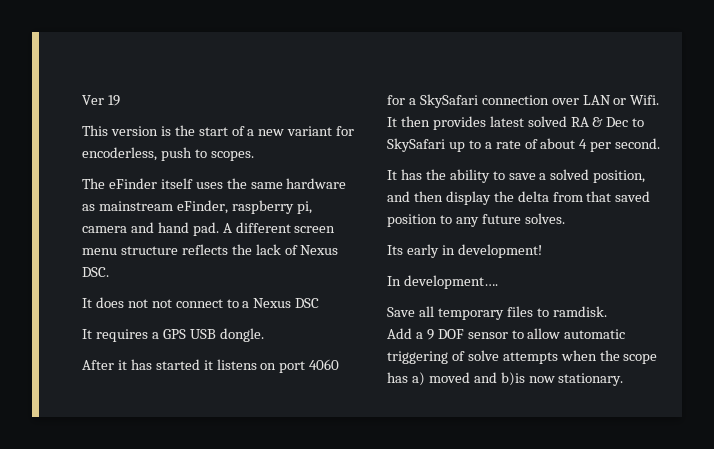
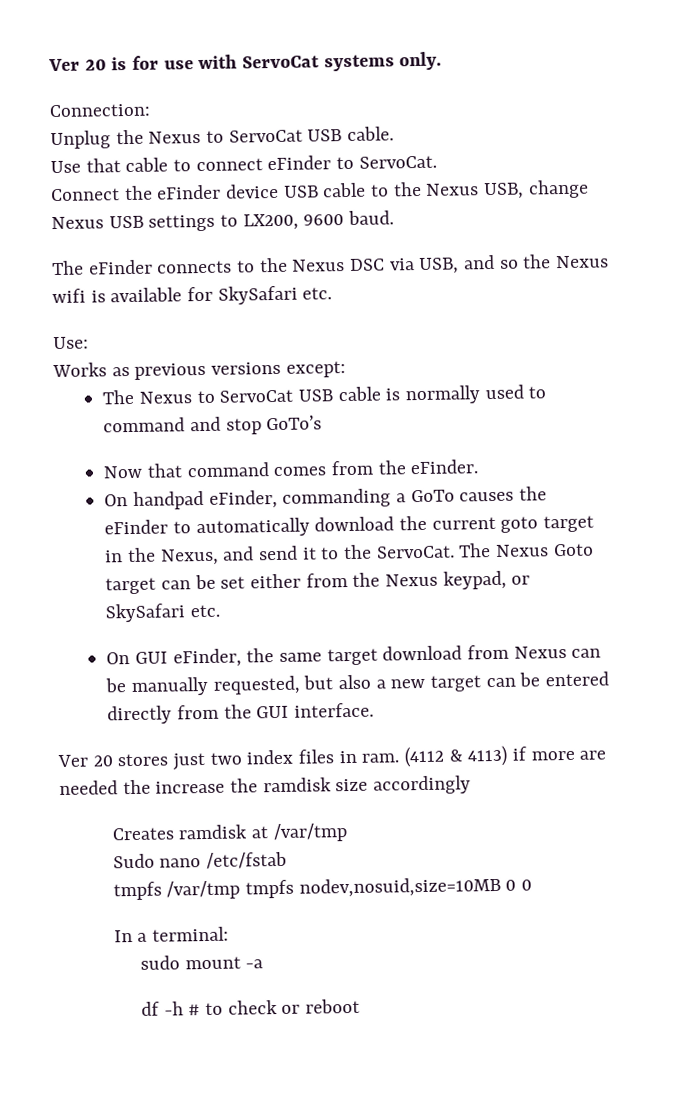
- Ver 19
- This version is the start of a new variant for encoderless, push to scopes.
- The eFinder itself uses the same hardware as mainstream eFinder, raspberry pi, camera and hand pad. A different screen menu structure reflects the lack of Nexus DSC.
- It does not not connect to a Nexus DSC
- It requires a GPS USB dongle.
- After it has started it listens on port 4060 for a SkySafari connection over LAN or Wifi. It then provides latest solved RA & Dec to SkySafari up to a rate of about 4 per second.
- It has the ability to save a solved position, and then display the delta from that saved position to any future solves.
- Its early in development!
- In development….
- Save all temporary files to ramdisk.
- Add a 9 DOF sensor to allow automatic triggering of solve attempts when the scope has a) moved and b)is now stationary.
+ Ver 20 is for use with ServoCat systems only.
+ Connection:
+ Unplug the Nexus to ServoCat USB cable.
+ Use that cable to connect eFinder to ServoCat.
+ Connect the eFinder device USB cable to the Nexus USB, change Nexus USB settings to LX200, 9600 baud.
+ The eFinder connects to the Nexus DSC via USB, and so the Nexus wifi is available for SkySafari etc.
+ Use:
+ Works as previous versions except:
+ The Nexus to ServoCat USB cable is normally used to command and stop GoTo’s
+ Now that command comes from the eFinder.
+ On handpad eFinder, commanding a GoTo causes the eFinder to automatically download the current goto target in the Nexus, and send it to the ServoCat. The Nexus Goto target can be set either from the Nexus keypad, or SkySafari etc.
+ On GUI eFinder, the same target download from Nexus can be manually requested, but also a new target can be entered directly from the GUI interface.
+ Ver 20 stores just two index files in ram. (4112 & 4113) if more are needed the increase the ramdisk size accordingly
+ Creates ramdisk at /var/tmp
+ Sudo nano /etc/fstab
+ tmpfs /var/tmp tmpfs nodev,nosuid,size=10MB 0 0
+ In a terminal:
+ sudo mount -a
+ df -h # to check or reboot

